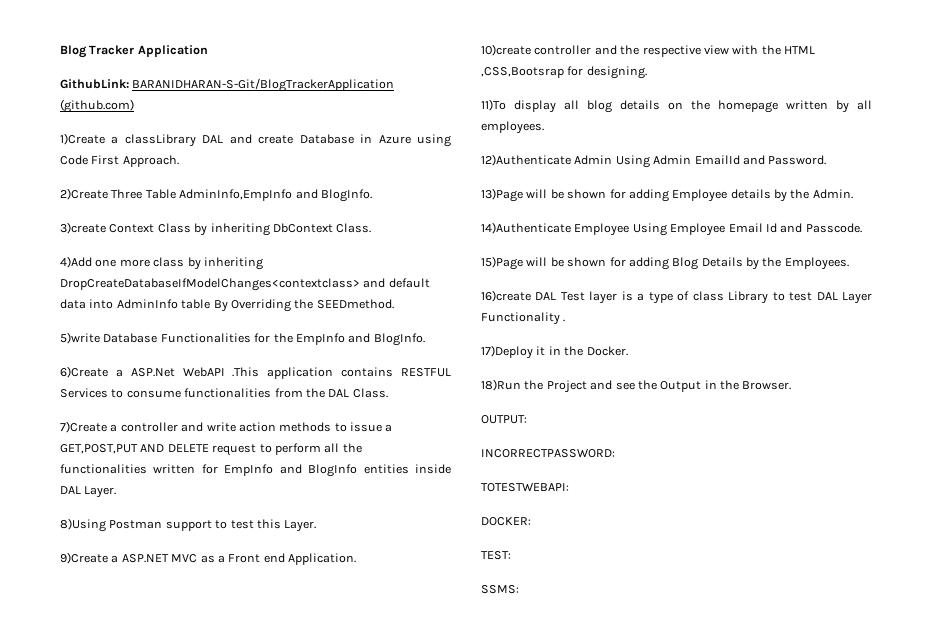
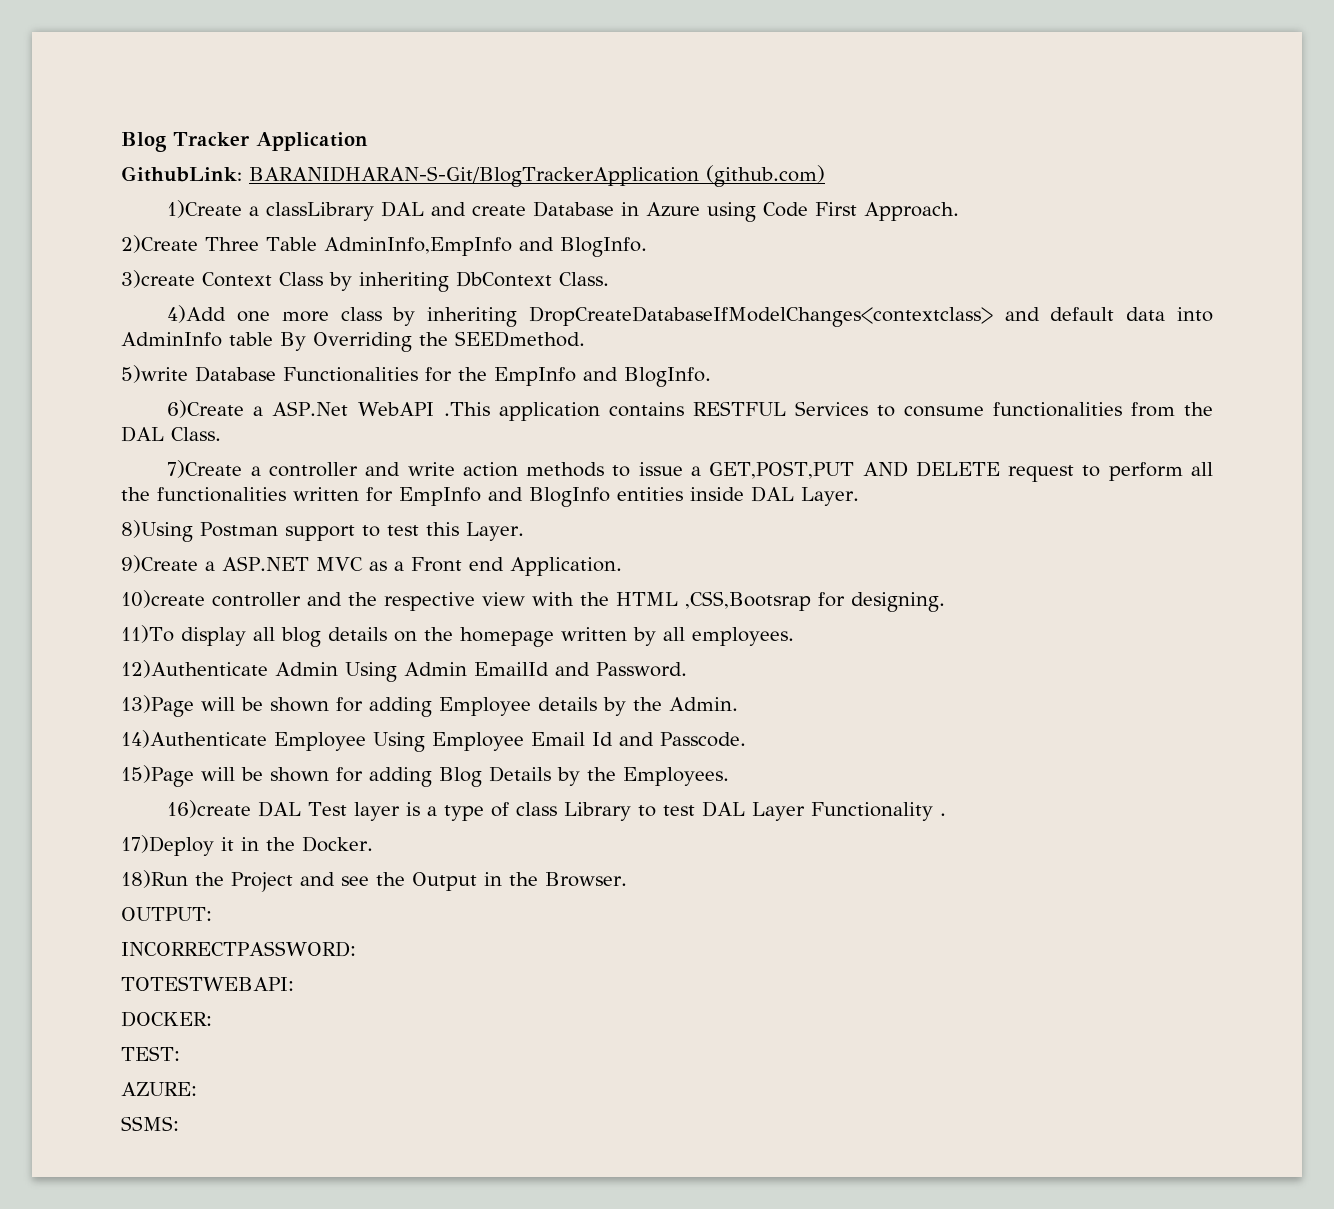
+ AZURE:

